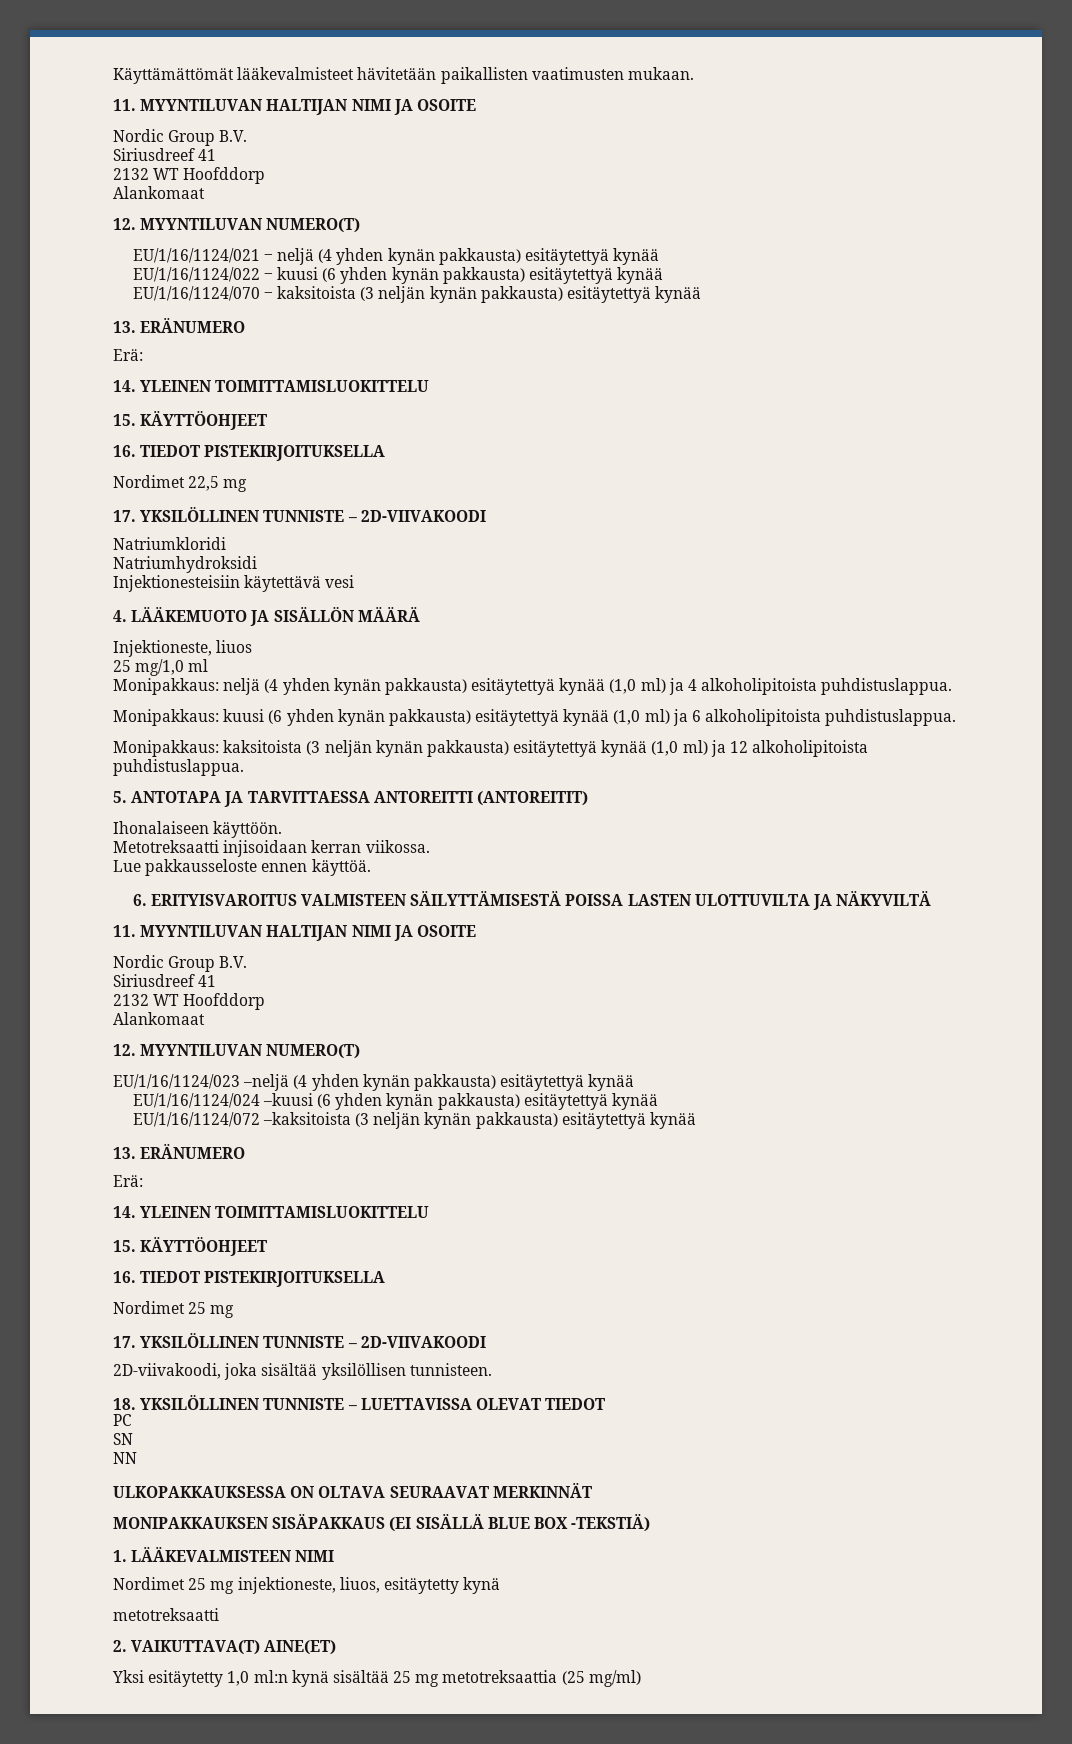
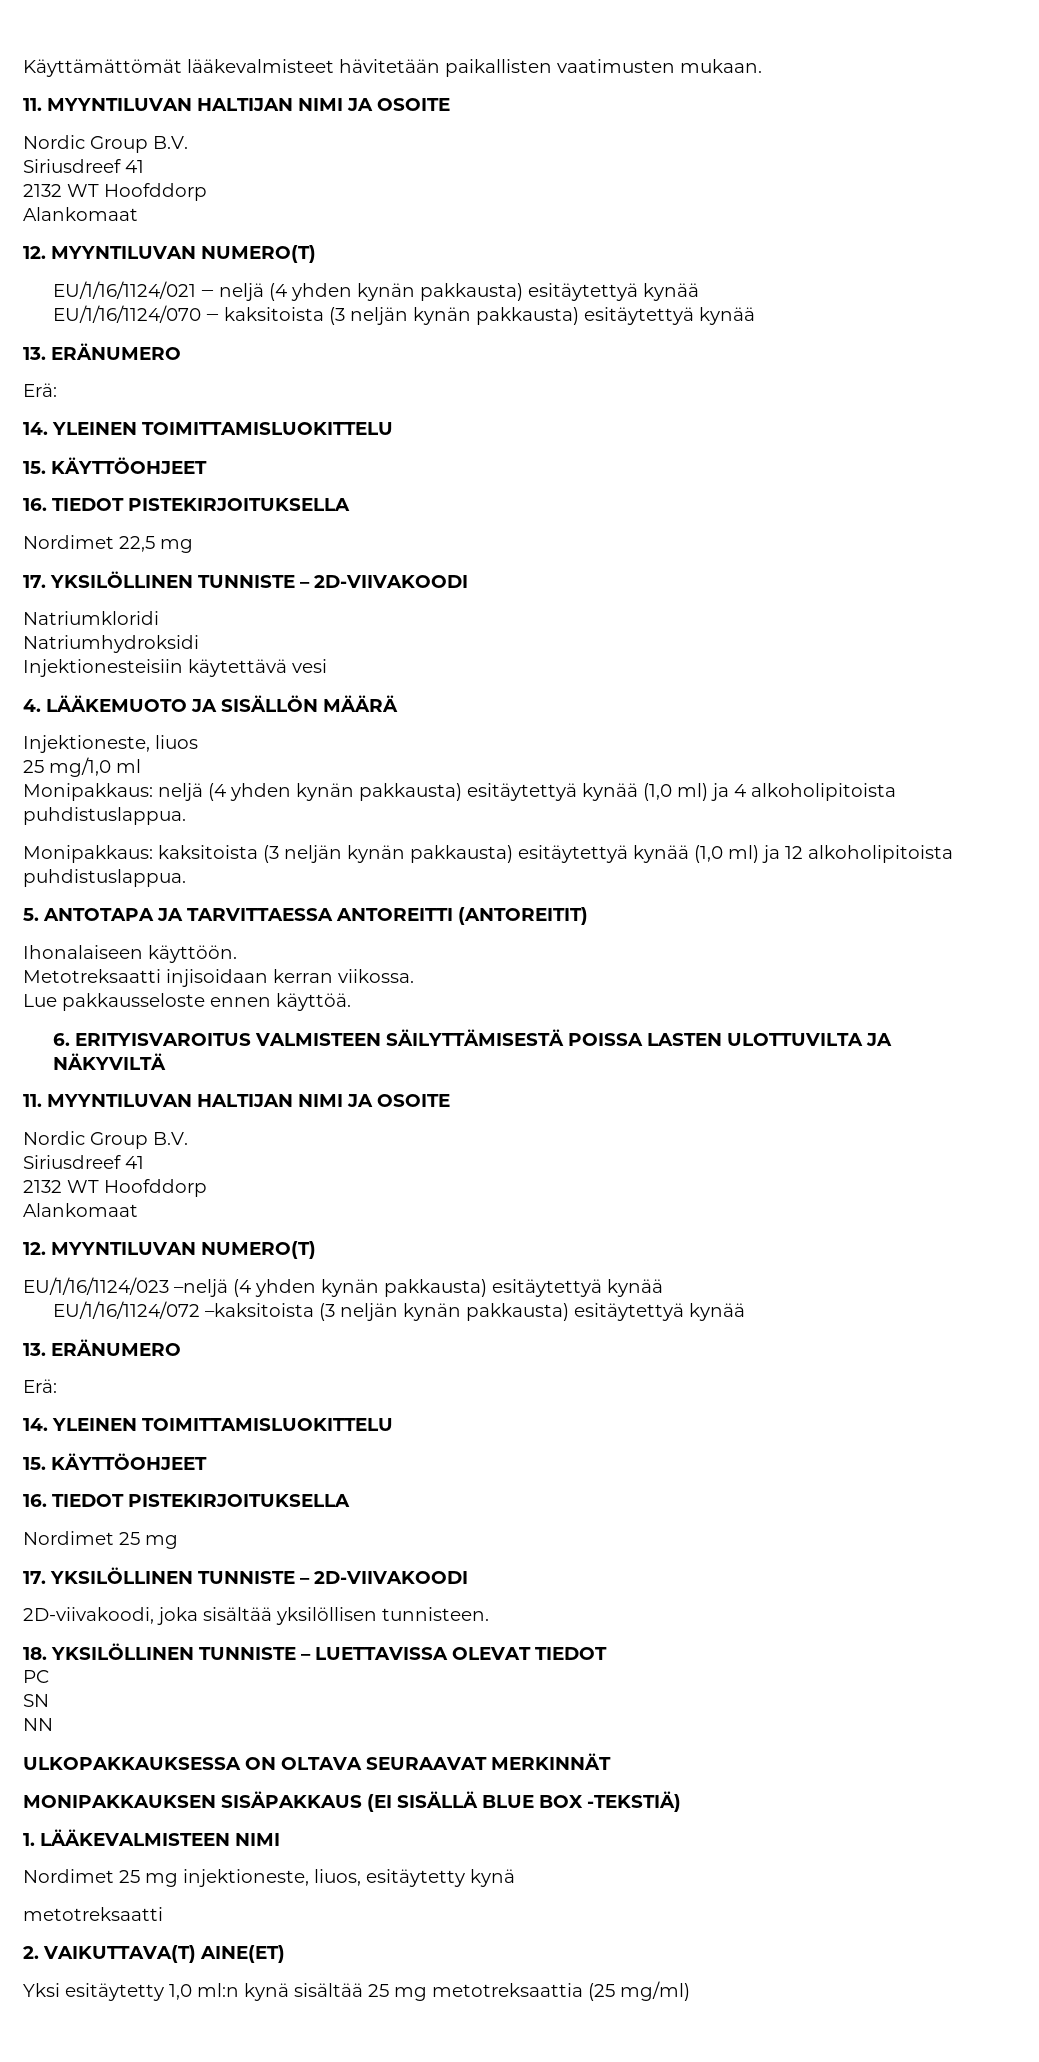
- EU/1/16/1124/022 ‒ kuusi (6 yhden kynän pakkausta) esitäytettyä kynää
- Monipakkaus: kuusi (6 yhden kynän pakkausta) esitäytettyä kynää (1,0 ml) ja 6 alkoholipitoista puhdistuslappua.
- EU/1/16/1124/024 –kuusi (6 yhden kynän pakkausta) esitäytettyä kynää

